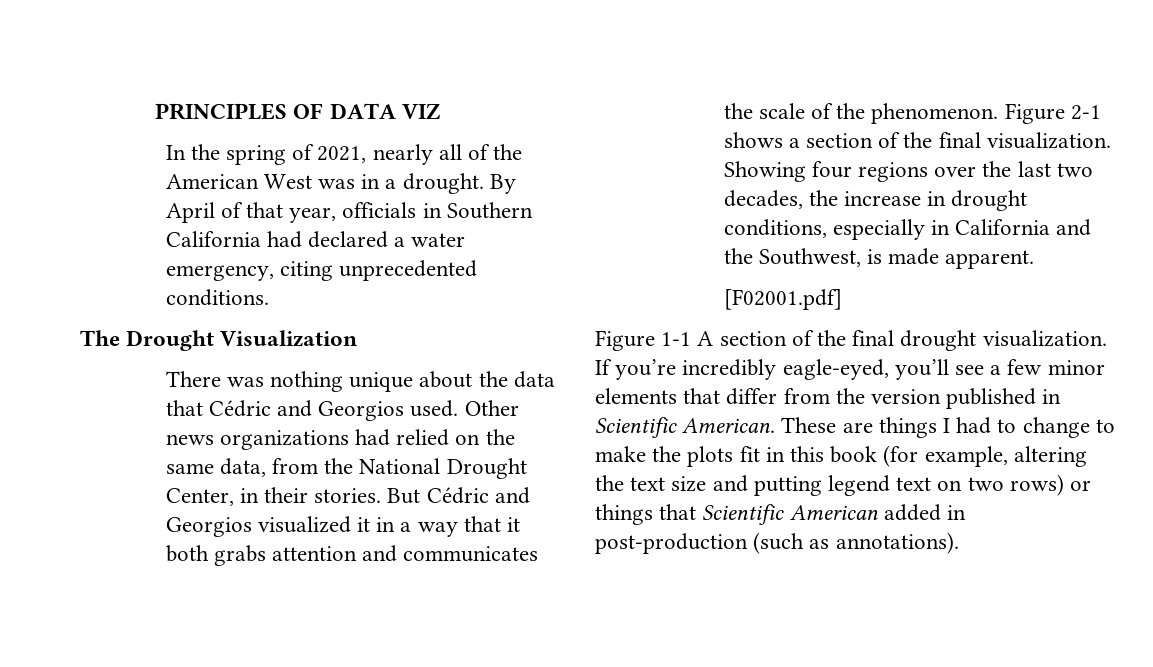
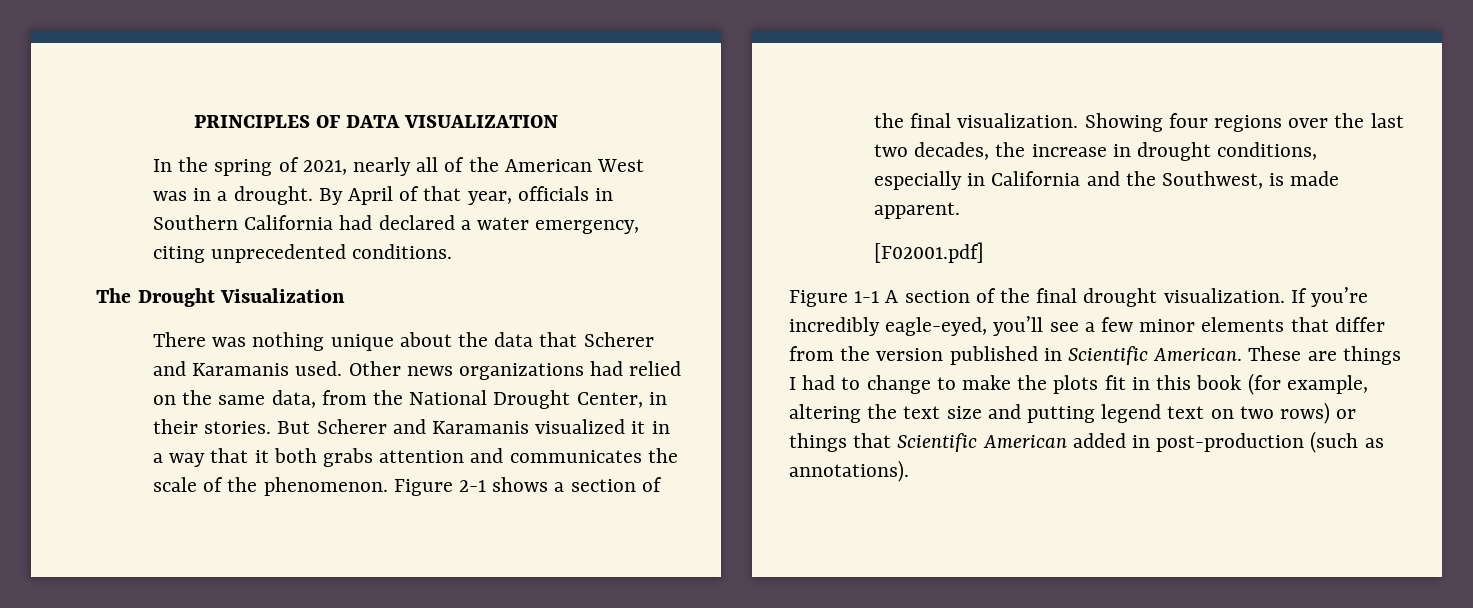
- PRINCIPLES OF DATA VIZ
+ PRINCIPLES OF DATA VISUALIZATION
- There was nothing unique about the data that Cédric and Georgios used.
+ There was nothing unique about the data that Scherer and Karamanis used.
- But Cédric and Georgios visualized it in a way that it both grabs attention and communicates the scale of the phenomenon.
+ But Scherer and Karamanis visualized it in a way that it both grabs attention and communicates the scale of the phenomenon.

